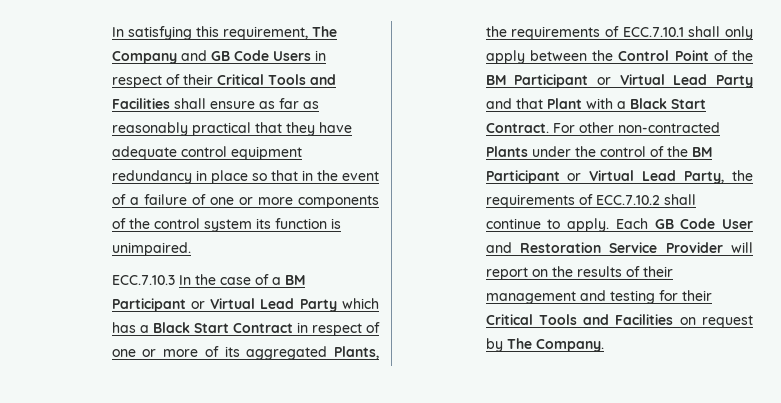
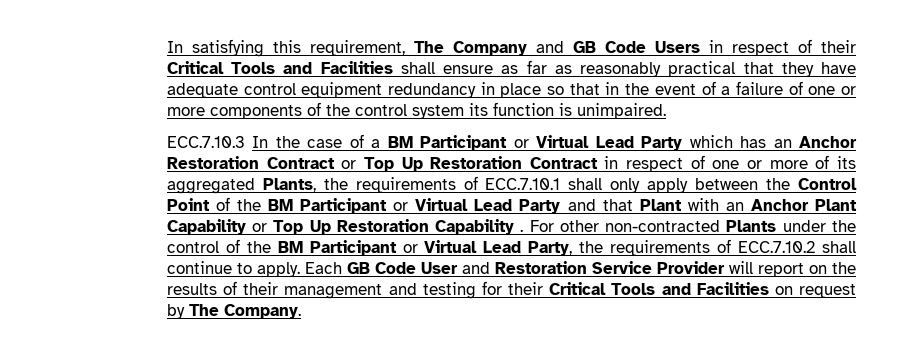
- ECC.7.10.3 In the case of a BM Participant or Virtual Lead Party which has a Black Start Contract in respect of one or more of its aggregated Plants, the requirements of ECC.7.10.1 shall only apply between the Control Point of the BM Participant or Virtual Lead Party and that Plant with a Black Start Contract.
+ ECC.7.10.3 In the case of a BM Participant or Virtual Lead Party which has an Anchor Restoration Contract or Top Up Restoration Contract in respect of one or more of its aggregated Plants, the requirements of ECC.7.10.1 shall only apply between the Control Point of the BM Participant or Virtual Lead Party and that Plant with an Anchor Plant Capability or Top Up Restoration Capability .

